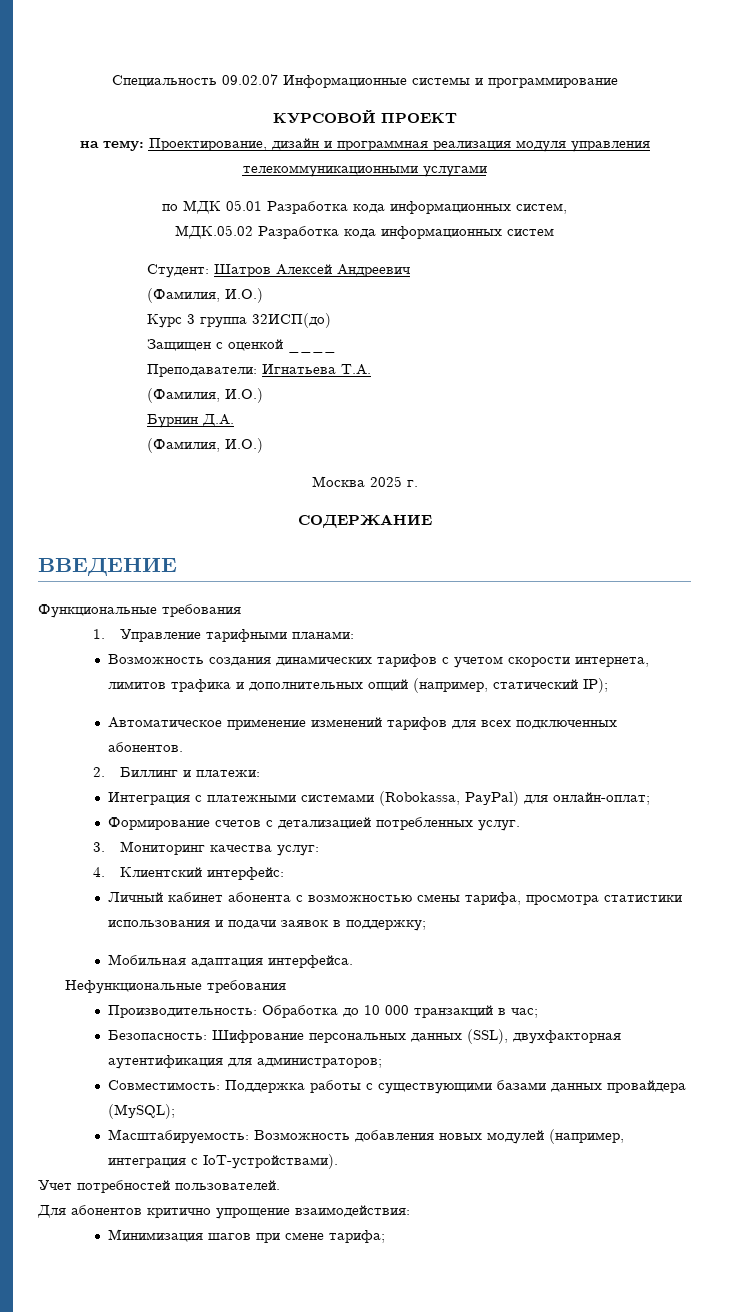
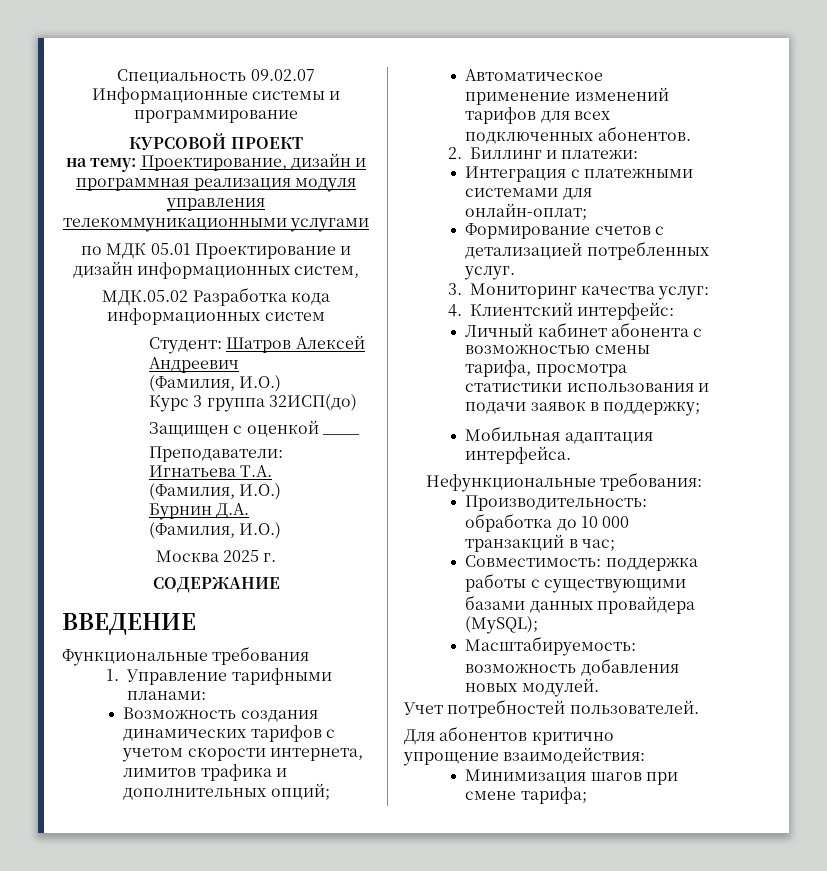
- по МДК 05.01 Разработка кода информационных систем,
+ по МДК 05.01 Проектирование и дизайн информационных систем,
- Возможность создания динамических тарифов с учетом скорости интернета, лимитов трафика и дополнительных опций (например, статический IP);
+ Возможность создания динамических тарифов с учетом скорости интернета, лимитов трафика и дополнительных опций;
- Интеграция с платежными системами (Robokassa, PayPal) для онлайн-оплат;
+ Интеграция с платежными системами для онлайн-оплат;
- Нефункциональные требования
+ Нефункциональные требования:
- Производительность: Обработка до 10 000 транзакций в час;
+ Производительность: обработка до 10 000 транзакций в час;
- Безопасность: Шифрование персональных данных (SSL), двухфакторная аутентификация для администраторов;
- Совместимость: Поддержка работы с существующими базами данных провайдера (MySQL);
+ Совместимость: поддержка работы с существующими базами данных провайдера (MySQL);
- Масштабируемость: Возможность добавления новых модулей (например, интеграция с IoT-устройствами).
+ Масштабируемость: возможность добавления новых модулей.

